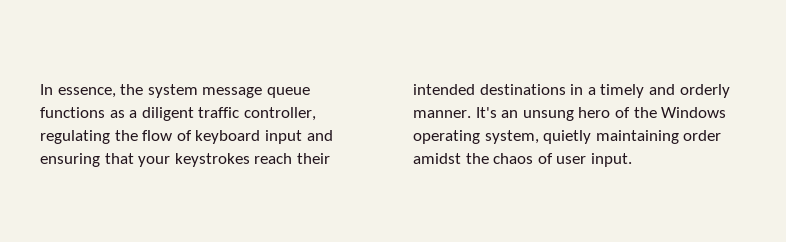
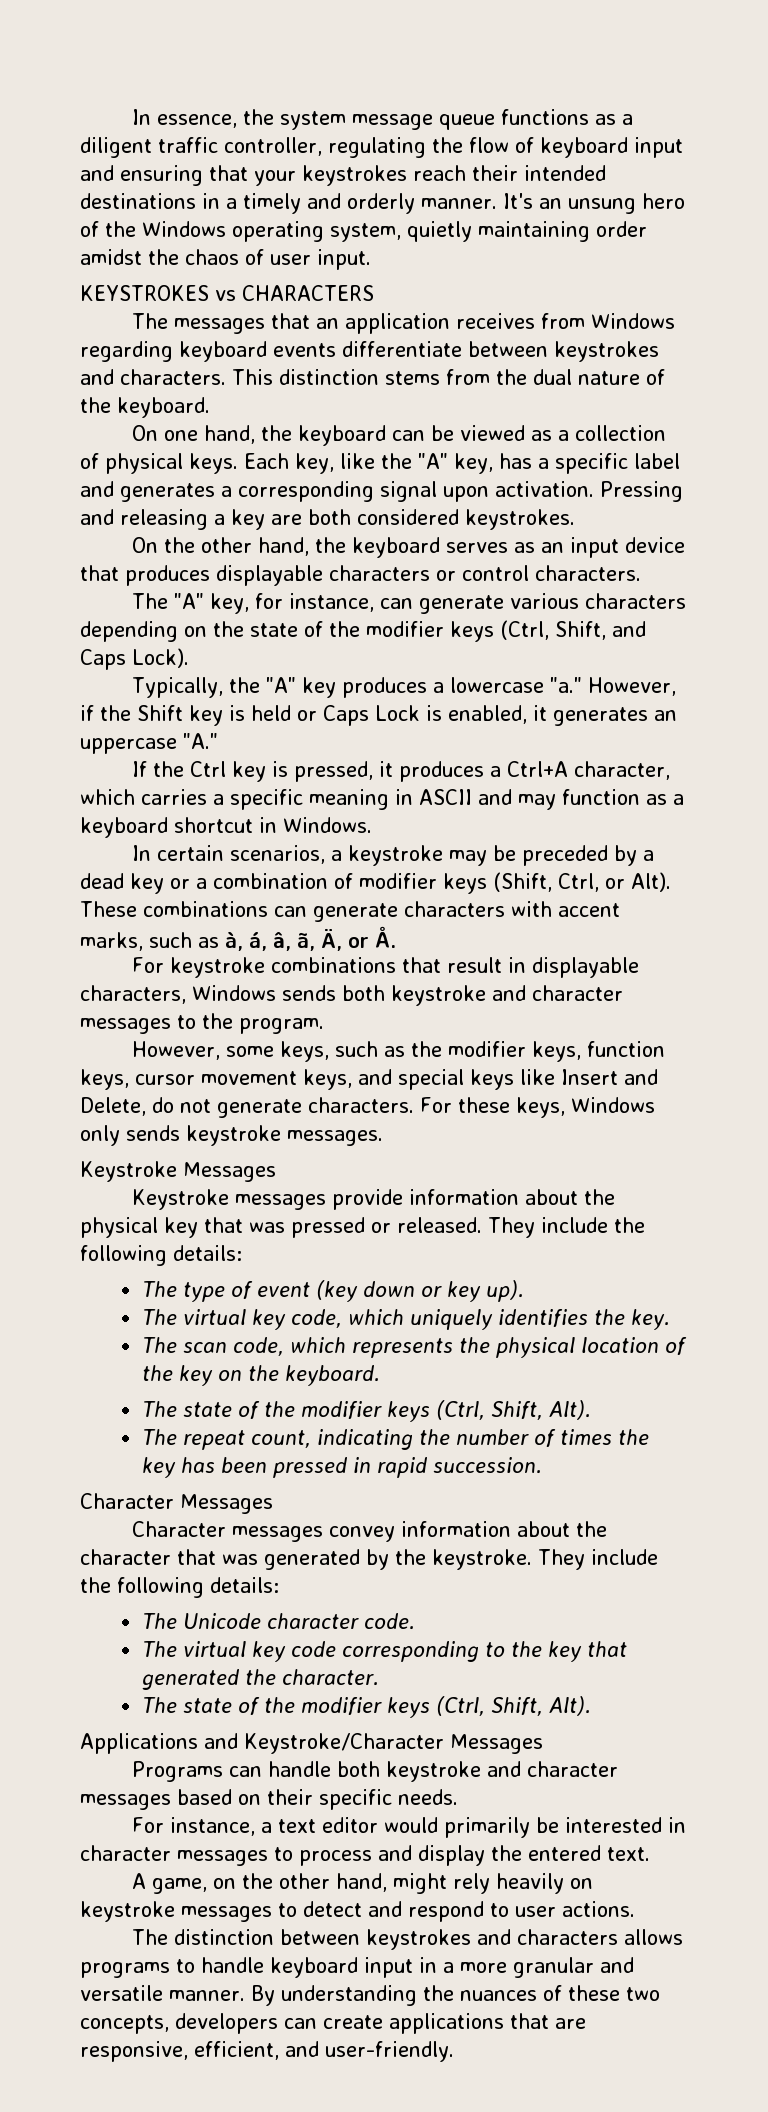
+ KEYSTROKES vs CHARACTERS
+ The messages that an application receives from Windows regarding keyboard events differentiate between keystrokes and characters. This distinction stems from the dual nature of the keyboard.
+ On one hand, the keyboard can be viewed as a collection of physical keys. Each key, like the "A" key, has a specific label and generates a corresponding signal upon activation. Pressing and releasing a key are both considered keystrokes.
+ On the other hand, the keyboard serves as an input device that produces displayable characters or control characters.
+ The "A" key, for instance, can generate various characters depending on the state of the modifier keys (Ctrl, Shift, and Caps Lock).
+ Typically, the "A" key produces a lowercase "a." However, if the Shift key is held or Caps Lock is enabled, it generates an uppercase "A."
+ If the Ctrl key is pressed, it produces a Ctrl+A character, which carries a specific meaning in ASCII and may function as a keyboard shortcut in Windows.
+ In certain scenarios, a keystroke may be preceded by a dead key or a combination of modifier keys (Shift, Ctrl, or Alt). These combinations can generate characters with accent marks, such as à, á, â, ã, Ä, or Å.
+ For keystroke combinations that result in displayable characters, Windows sends both keystroke and character messages to the program.
+ However, some keys, such as the modifier keys, function keys, cursor movement keys, and special keys like Insert and Delete, do not generate characters. For these keys, Windows only sends keystroke messages.
+ Keystroke Messages
+ Keystroke messages provide information about the physical key that was pressed or released. They include the following details:
+ The type of event (key down or key up).
+ The virtual key code, which uniquely identifies the key.
+ The scan code, which represents the physical location of the key on the keyboard.
+ The state of the modifier keys (Ctrl, Shift, Alt).
+ The repeat count, indicating the number of times the key has been pressed in rapid succession.
+ Character Messages
+ Character messages convey information about the character that was generated by the keystroke. They include the following details:
+ The Unicode character code.
+ The virtual key code corresponding to the key that generated the character.
+ The state of the modifier keys (Ctrl, Shift, Alt).
+ Applications and Keystroke/Character Messages
+ Programs can handle both keystroke and character messages based on their specific needs.
+ For instance, a text editor would primarily be interested in character messages to process and display the entered text.
+ A game, on the other hand, might rely heavily on keystroke messages to detect and respond to user actions.
+ The distinction between keystrokes and characters allows programs to handle keyboard input in a more granular and versatile manner. By understanding the nuances of these two concepts, developers can create applications that are responsive, efficient, and user-friendly.

